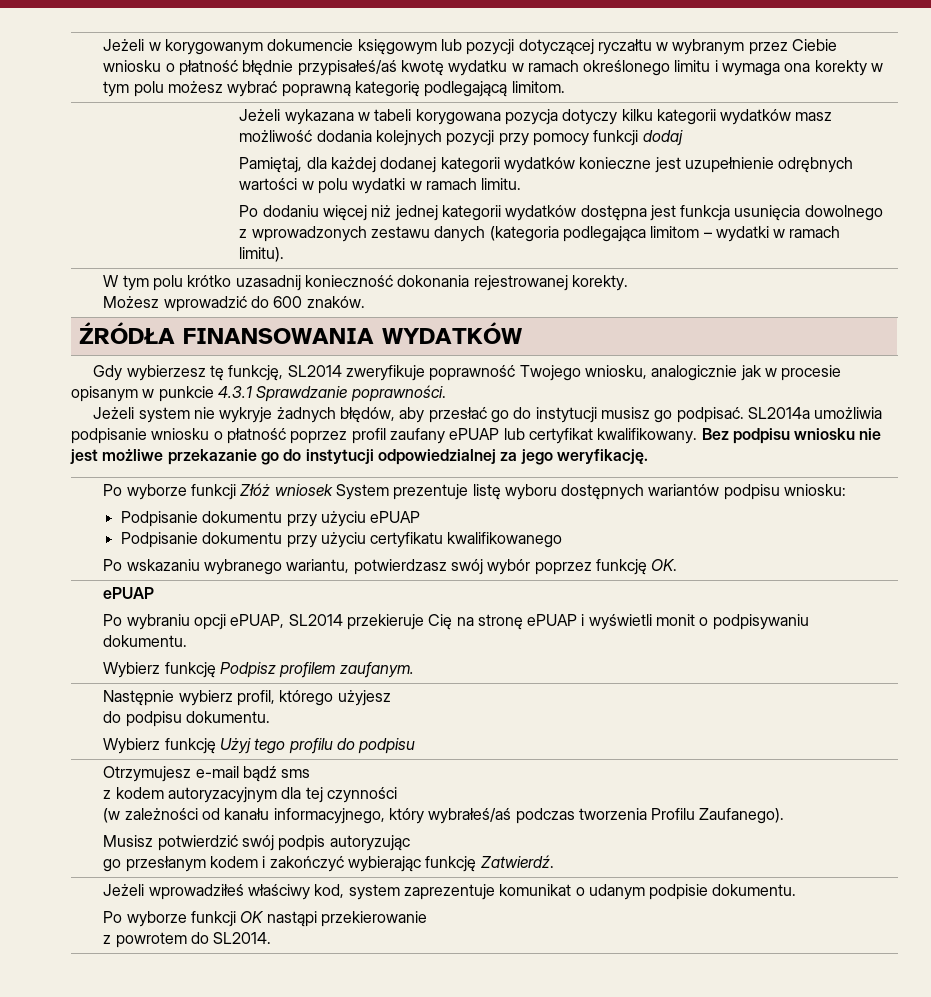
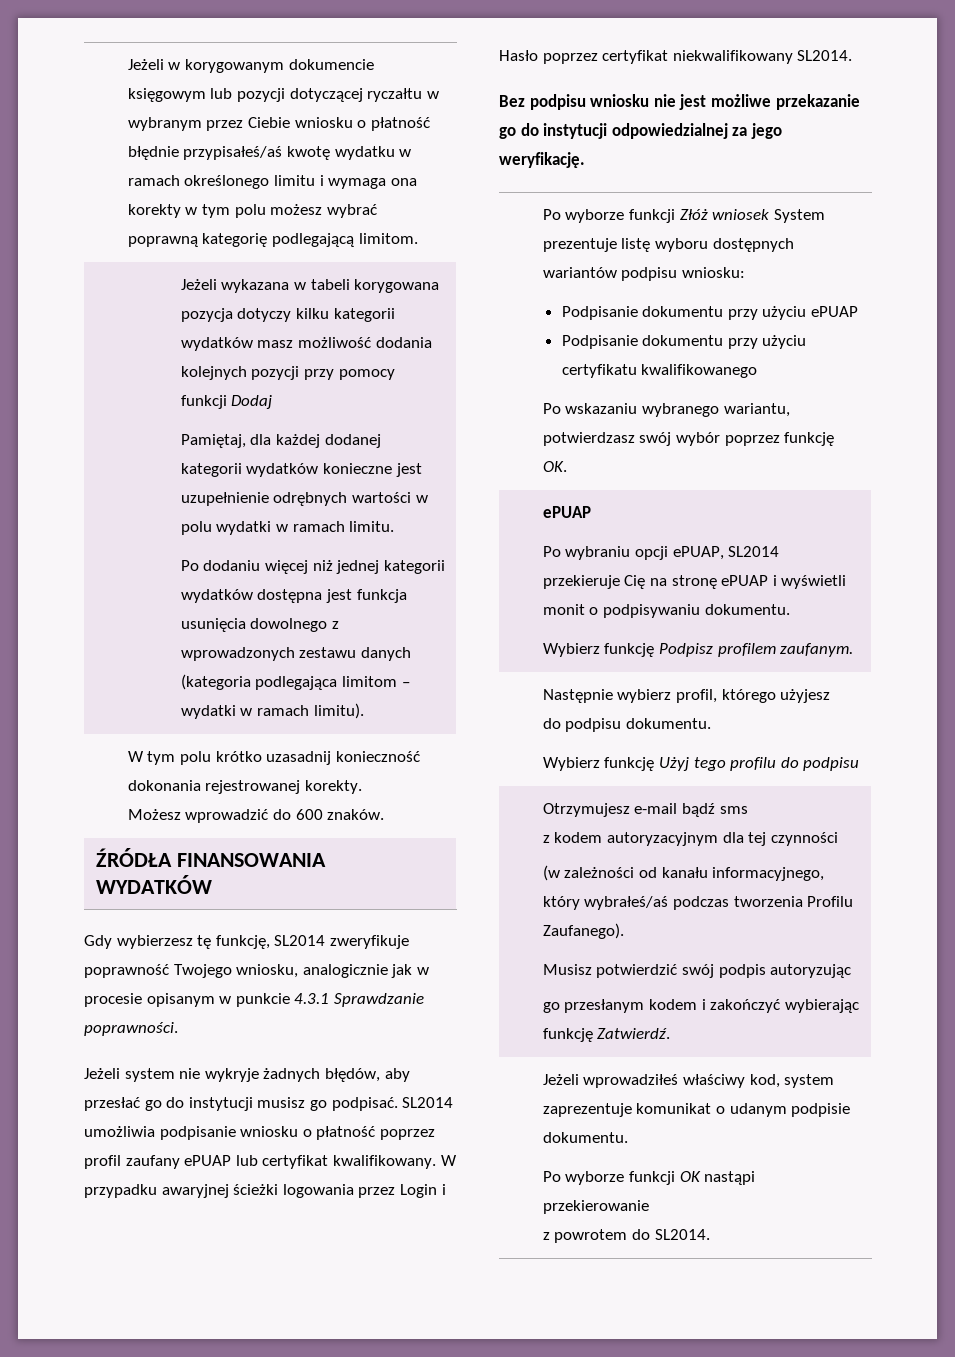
- Jeżeli wykazana w tabeli korygowana pozycja dotyczy kilku kategorii wydatków masz możliwość dodania kolejnych pozycji przy pomocy funkcji dodaj
+ Jeżeli wykazana w tabeli korygowana pozycja dotyczy kilku kategorii wydatków masz możliwość dodania kolejnych pozycji przy pomocy funkcji Dodaj
- SL2014a umożliwia podpisanie wniosku o płatność poprzez profil zaufany ePUAP lub certyfikat kwalifikowany. Bez podpisu wniosku nie jest możliwe przekazanie go do instytucji odpowiedzialnej za jego weryfikację.
+ SL2014 umożliwia podpisanie wniosku o płatność poprzez profil zaufany ePUAP lub certyfikat kwalifikowany. W przypadku awaryjnej ścieżki logowania przez Login i Hasło poprzez certyfikat niekwalifikowany SL2014.
+ Bez podpisu wniosku nie jest możliwe przekazanie go do instytucji odpowiedzialnej za jego weryfikację.

